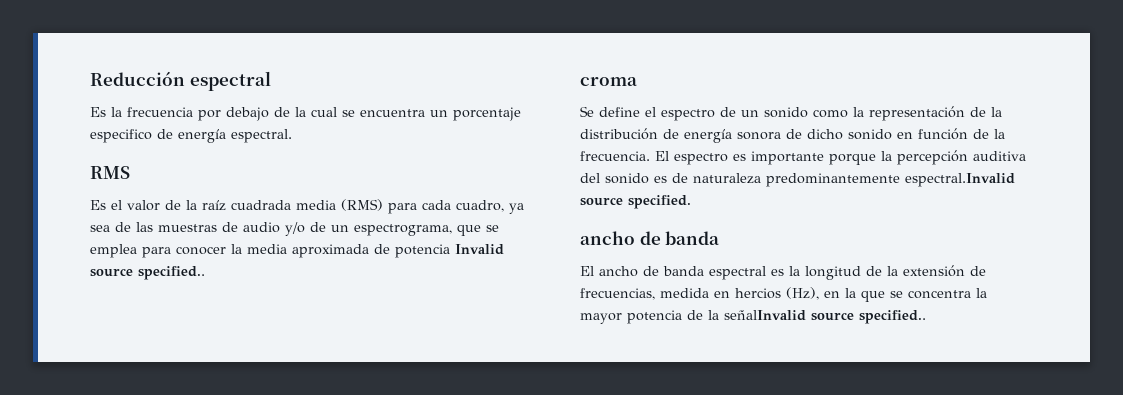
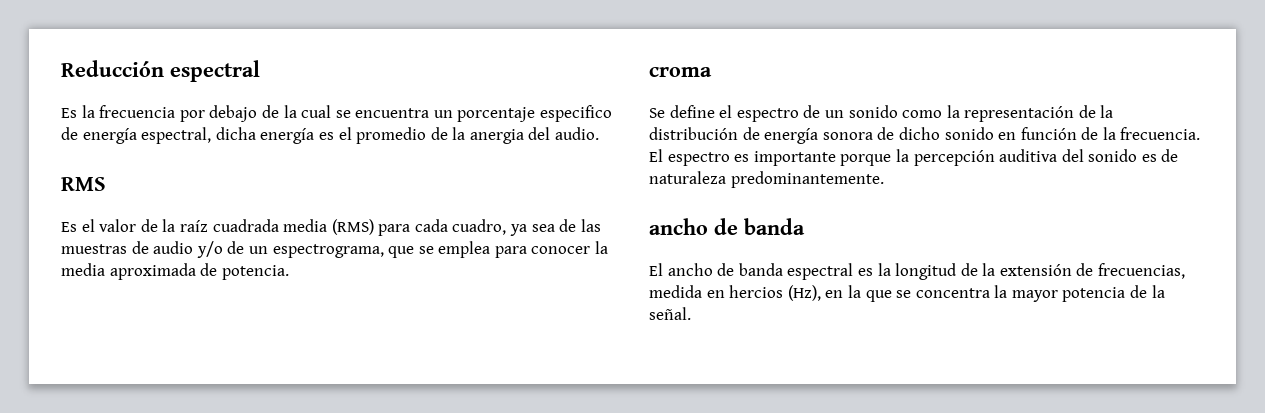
- Es la frecuencia por debajo de la cual se encuentra un porcentaje especifico de energía espectral.
+ Es la frecuencia por debajo de la cual se encuentra un porcentaje especifico de energía espectral, dicha energía es el promedio de la anergia del audio.
- Es el valor de la raíz cuadrada media (RMS) para cada cuadro, ya sea de las muestras de audio y/o de un espectrograma, que se emplea para conocer la media aproximada de potencia Invalid source specified..
+ Es el valor de la raíz cuadrada media (RMS) para cada cuadro, ya sea de las muestras de audio y/o de un espectrograma, que se emplea para conocer la media aproximada de potencia.
- El espectro es importante porque la percepción auditiva del sonido es de naturaleza predominantemente espectral.Invalid source specified.
+ El espectro es importante porque la percepción auditiva del sonido es de naturaleza predominantemente.
- El ancho de banda espectral es la longitud de la extensión de frecuencias, medida en hercios (Hz), en la que se concentra la mayor potencia de la señalInvalid source specified..
+ El ancho de banda espectral es la longitud de la extensión de frecuencias, medida en hercios (Hz), en la que se concentra la mayor potencia de la señal.

